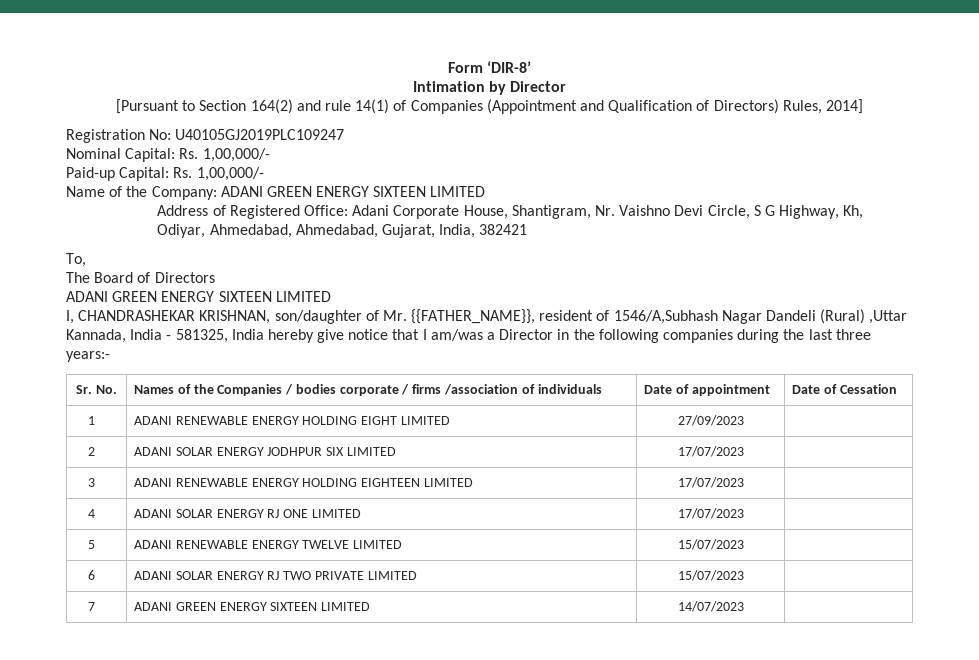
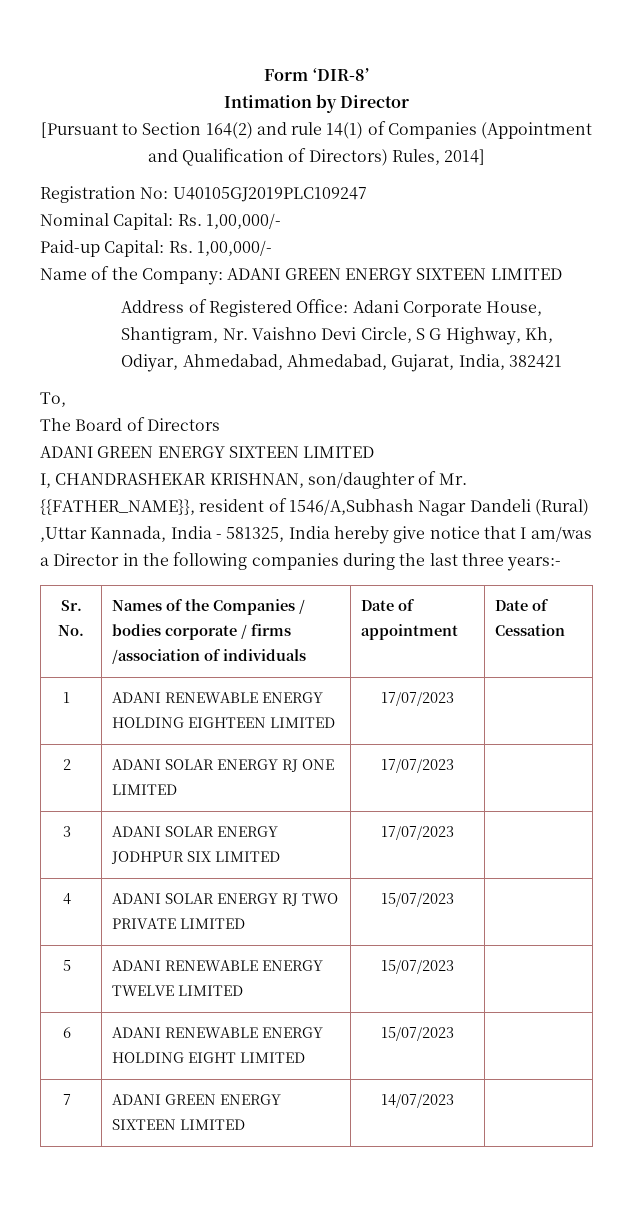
- 1 | ADANI RENEWABLE ENERGY HOLDING EIGHT LIMITED | 27/09/2023 |
+ 1 | ADANI RENEWABLE ENERGY HOLDING EIGHTEEN LIMITED | 17/07/2023 |
- 2 | ADANI SOLAR ENERGY JODHPUR SIX LIMITED | 17/07/2023 |
+ 2 | ADANI SOLAR ENERGY RJ ONE LIMITED | 17/07/2023 |
+ 3 | ADANI SOLAR ENERGY JODHPUR SIX LIMITED | 17/07/2023 |
- 3 | ADANI RENEWABLE ENERGY HOLDING EIGHTEEN LIMITED | 17/07/2023 |
- 4 | ADANI SOLAR ENERGY RJ ONE LIMITED | 17/07/2023 |
+ 4 | ADANI SOLAR ENERGY RJ TWO PRIVATE LIMITED | 15/07/2023 |
- 6 | ADANI SOLAR ENERGY RJ TWO PRIVATE LIMITED | 15/07/2023 |
+ 6 | ADANI RENEWABLE ENERGY HOLDING EIGHT LIMITED | 15/07/2023 |

